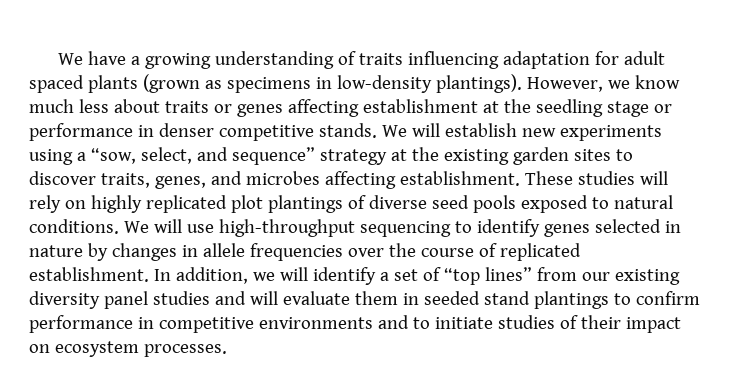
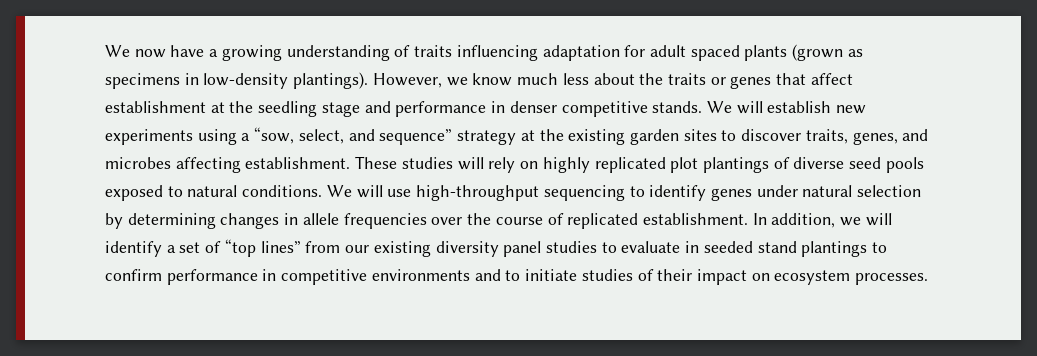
- We have a growing understanding of traits influencing adaptation for adult spaced plants (grown as specimens in low-density plantings).
+ We now have a growing understanding of traits influencing adaptation for adult spaced plants (grown as specimens in low-density plantings).
- However, we know much less about traits or genes affecting establishment at the seedling stage or performance in denser competitive stands.
+ However, we know much less about the traits or genes that affect establishment at the seedling stage and performance in denser competitive stands.
- We will use high-throughput sequencing to identify genes selected in nature by changes in allele frequencies over the course of replicated establishment.
+ We will use high-throughput sequencing to identify genes under natural selection by determining changes in allele frequencies over the course of replicated establishment.
- In addition, we will identify a set of “top lines” from our existing diversity panel studies and will evaluate them in seeded stand plantings to confirm performance in competitive environments and to initiate studies of their impact on ecosystem processes.
+ In addition, we will identify a set of “top lines” from our existing diversity panel studies to evaluate in seeded stand plantings to confirm performance in competitive environments and to initiate studies of their impact on ecosystem processes.

